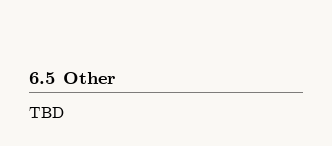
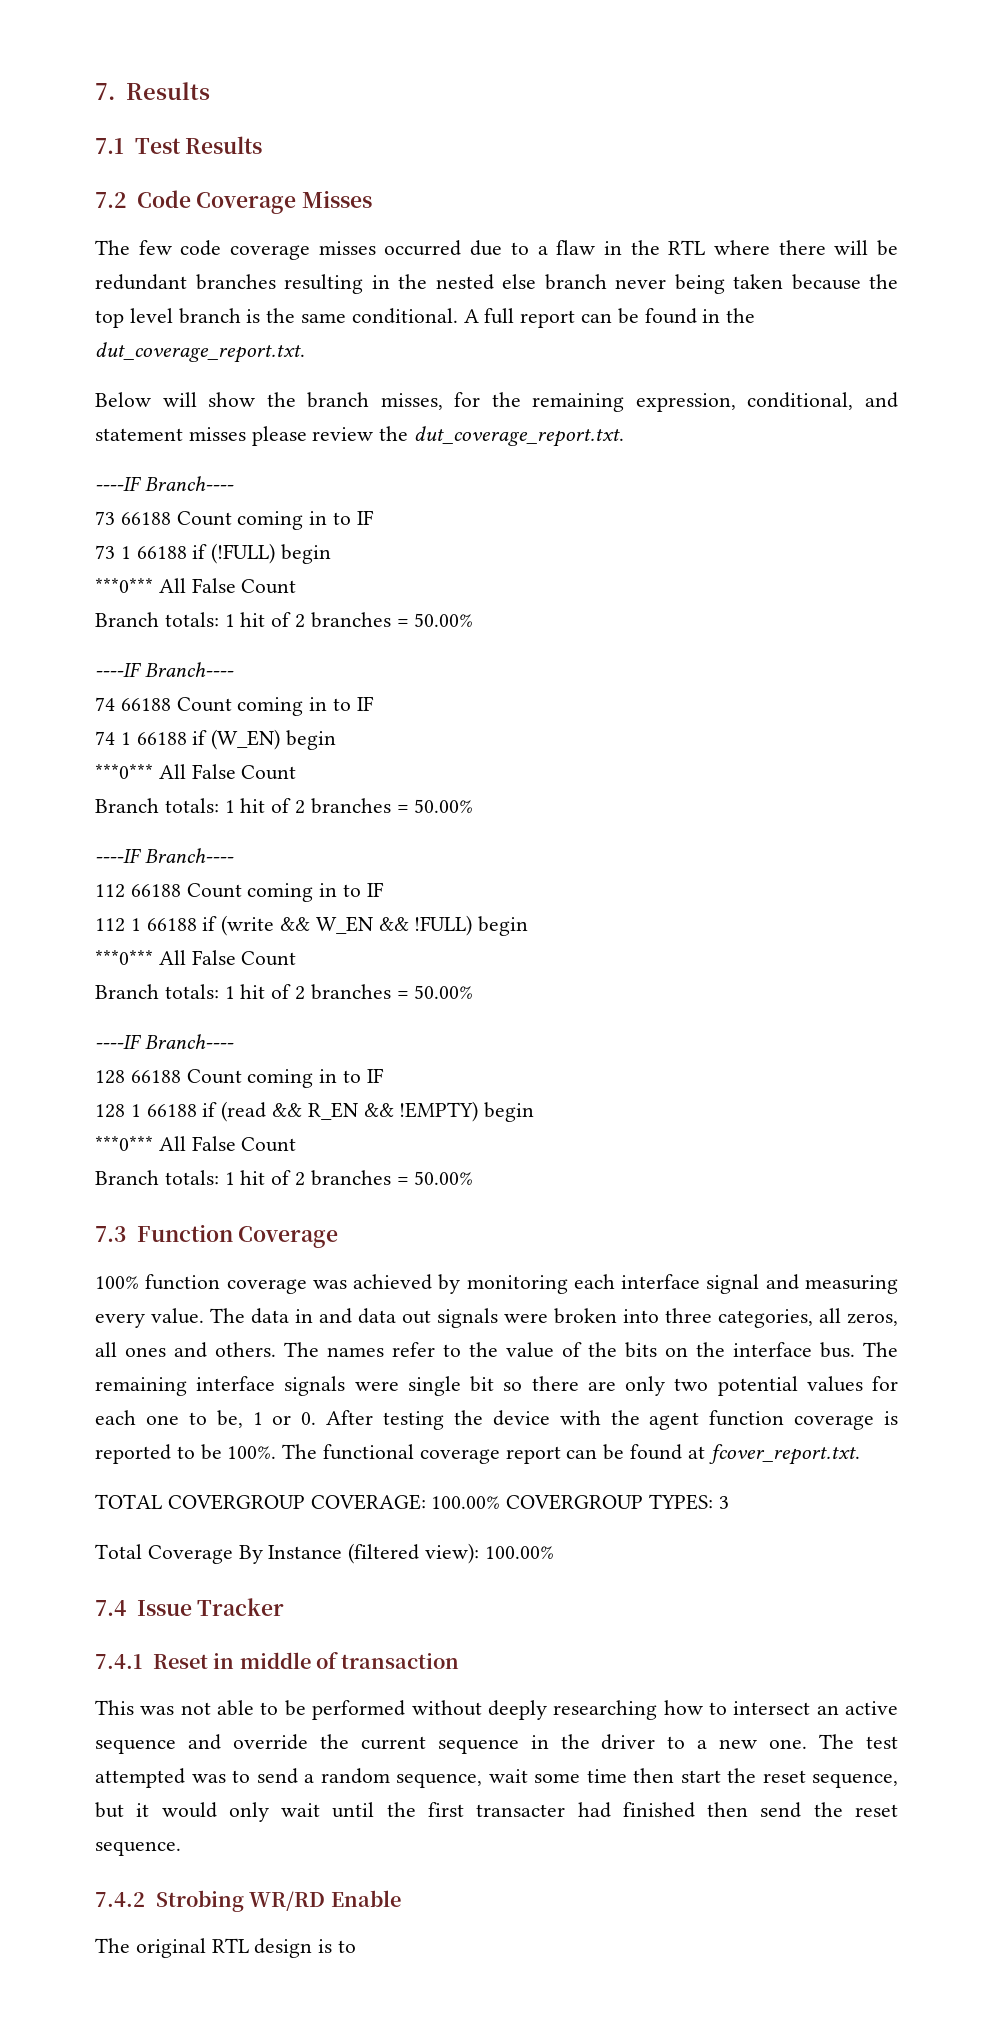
- 6.5 Other
- TBD
+ 7. Results
+ 7.1 Test Results
+ 7.2 Code Coverage Misses
+ The few code coverage misses occurred due to a flaw in the RTL where there will be redundant branches resulting in the nested else branch never being taken because the top level branch is the same conditional. A full report can be found in the dut_coverage_report.txt.
+ Below will show the branch misses, for the remaining expression, conditional, and statement misses please review the dut_coverage_report.txt.
+ ----IF Branch----
+ 73 66188 Count coming in to IF
+ 73 1 66188 if (!FULL) begin
+ ***0*** All False Count
+ Branch totals: 1 hit of 2 branches = 50.00%
+ ----IF Branch----
+ 74 66188 Count coming in to IF
+ 74 1 66188 if (W_EN) begin
+ ***0*** All False Count
+ Branch totals: 1 hit of 2 branches = 50.00%
+ ----IF Branch----
+ 112 66188 Count coming in to IF
+ 112 1 66188 if (write && W_EN && !FULL) begin
+ ***0*** All False Count
+ Branch totals: 1 hit of 2 branches = 50.00%
+ ----IF Branch----
+ 128 66188 Count coming in to IF
+ 128 1 66188 if (read && R_EN && !EMPTY) begin
+ ***0*** All False Count
+ Branch totals: 1 hit of 2 branches = 50.00%
+ 7.3 Function Coverage
+ 100% function coverage was achieved by monitoring each interface signal and measuring every value. The data in and data out signals were broken into three categories, all zeros, all ones and others. The names refer to the value of the bits on the interface bus. The remaining interface signals were single bit so there are only two potential values for each one to be, 1 or 0. After testing the device with the agent function coverage is reported to be 100%. The functional coverage report can be found at fcover_report.txt.
+ TOTAL COVERGROUP COVERAGE: 100.00% COVERGROUP TYPES: 3
+ Total Coverage By Instance (filtered view): 100.00%
+ 7.4 Issue Tracker
+ 7.4.1 Reset in middle of transaction
+ This was not able to be performed without deeply researching how to intersect an active sequence and override the current sequence in the driver to a new one. The test attempted was to send a random sequence, wait some time then start the reset sequence, but it would only wait until the first transacter had finished then send the reset sequence.
+ 7.4.2 Strobing WR/RD Enable
+ The original RTL design is to

